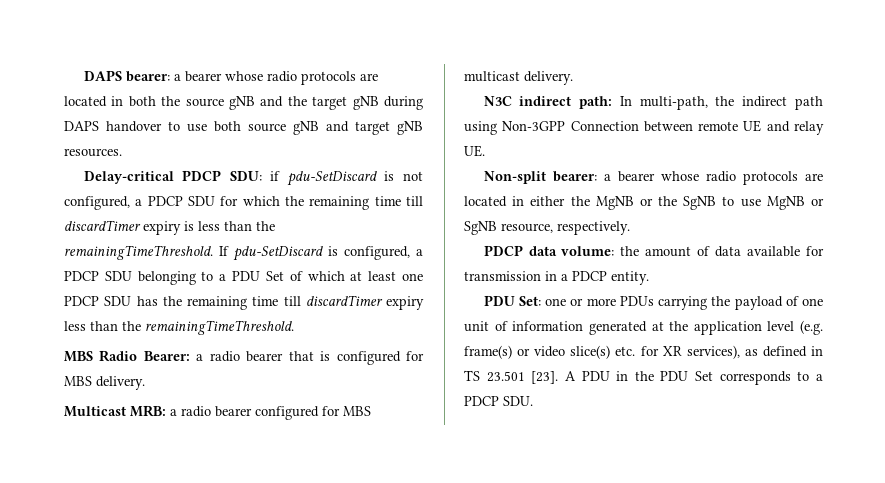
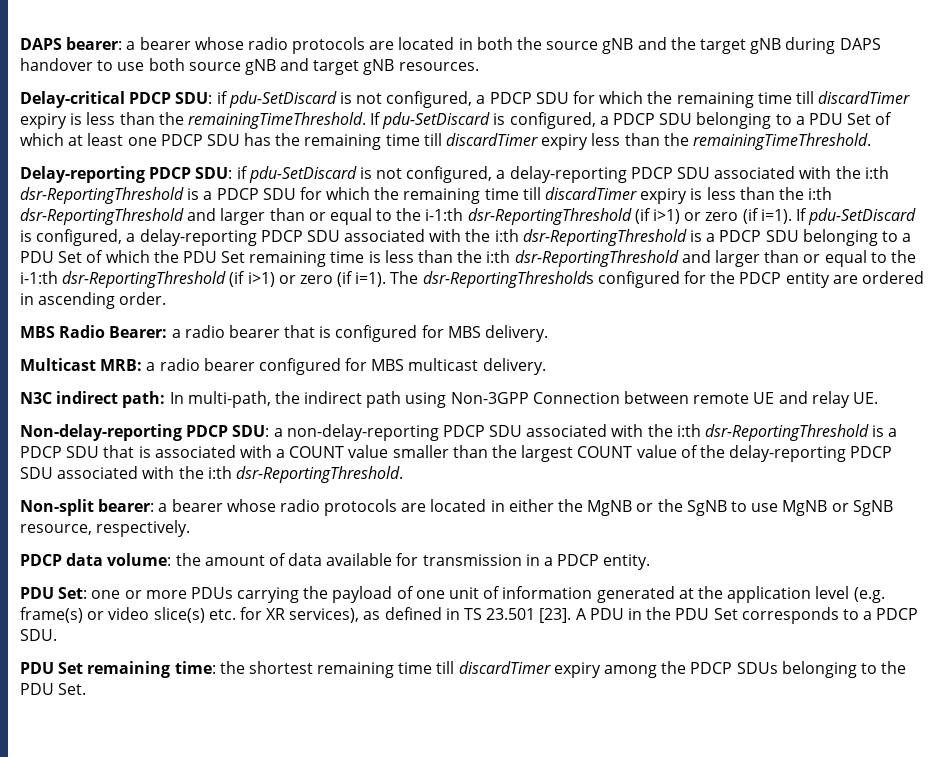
+ Delay-reporting PDCP SDU: if pdu-SetDiscard is not configured, a delay-reporting PDCP SDU associated with the i:th dsr-ReportingThreshold is a PDCP SDU for which the remaining time till discardTimer expiry is less than the i:th dsr-ReportingThreshold and larger than or equal to the i-1:th dsr-ReportingThreshold (if i>1) or zero (if i=1). If pdu-SetDiscard is configured, a delay-reporting PDCP SDU associated with the i:th dsr-ReportingThreshold is a PDCP SDU belonging to a PDU Set of which the PDU Set remaining time is less than the i:th dsr-ReportingThreshold and larger than or equal to the i-1:th dsr-ReportingThreshold (if i>1) or zero (if i=1). The dsr-ReportingThresholds configured for the PDCP entity are ordered in ascending order.
+ Non-delay-reporting PDCP SDU: a non-delay-reporting PDCP SDU associated with the i:th dsr-ReportingThreshold is a PDCP SDU that is associated with a COUNT value smaller than the largest COUNT value of the delay-reporting PDCP SDU associated with the i:th dsr-ReportingThreshold.
+ PDU Set remaining time: the shortest remaining time till discardTimer expiry among the PDCP SDUs belonging to the PDU Set.

